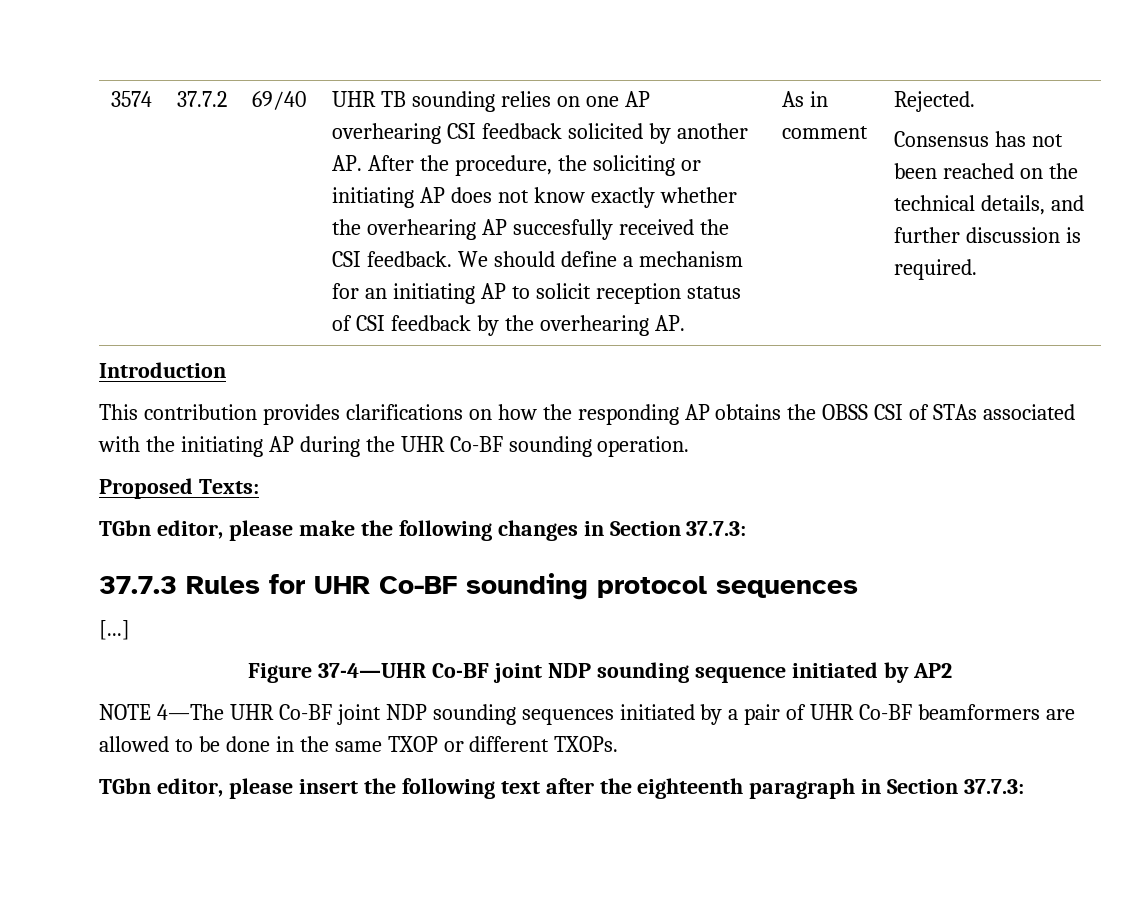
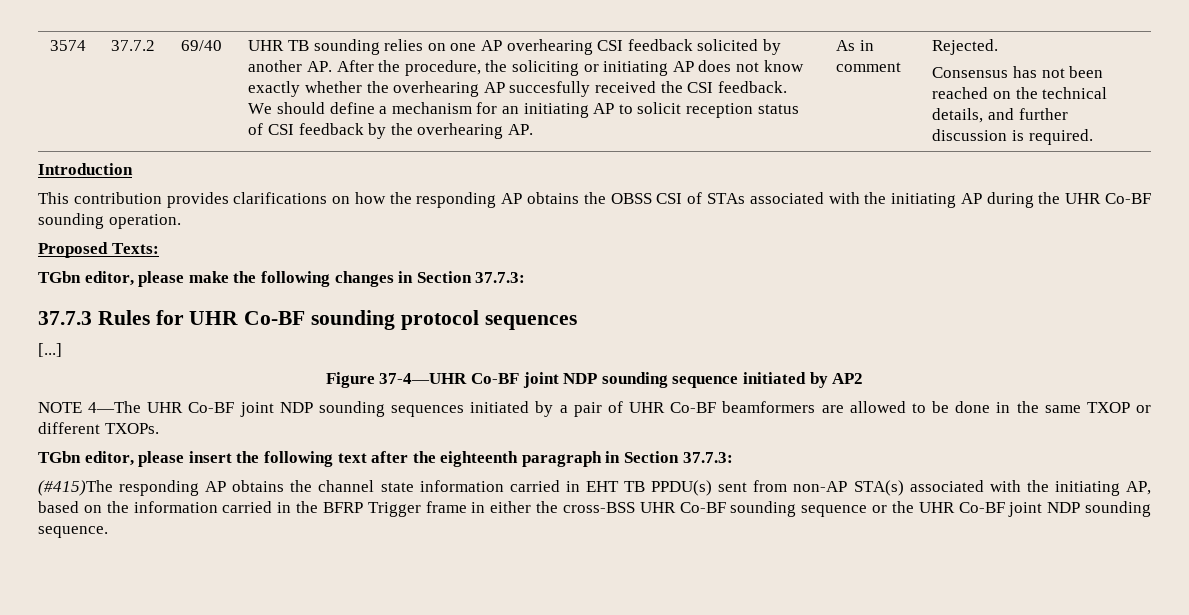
+ (#415)The responding AP obtains the channel state information carried in EHT TB PPDU(s) sent from non-AP STA(s) associated with the initiating AP, based on the information carried in the BFRP Trigger frame in either the cross-BSS UHR Co-BF sounding sequence or the UHR Co-BF joint NDP sounding sequence.

